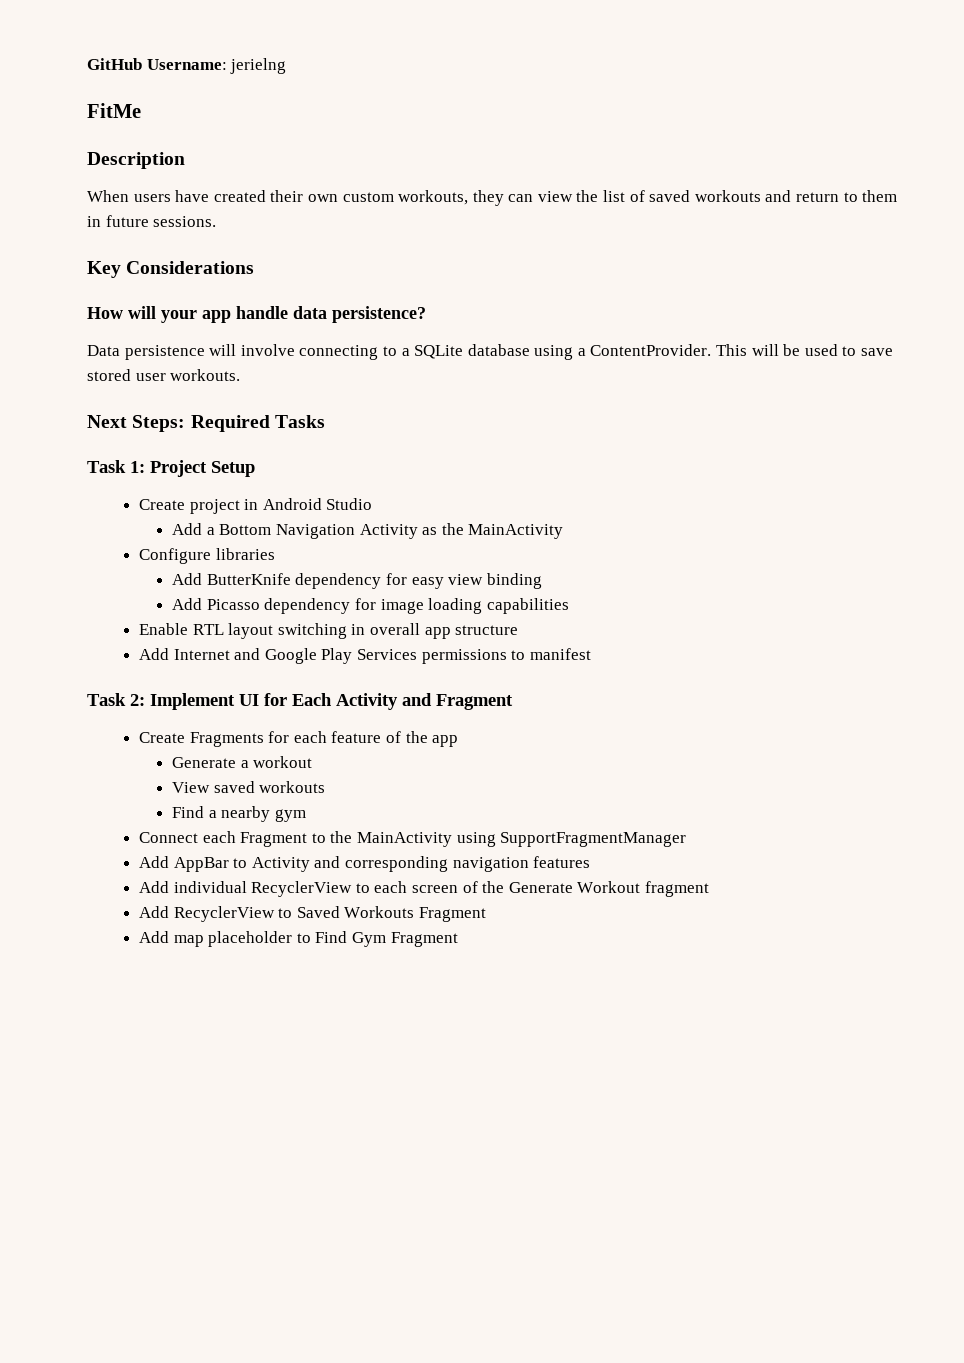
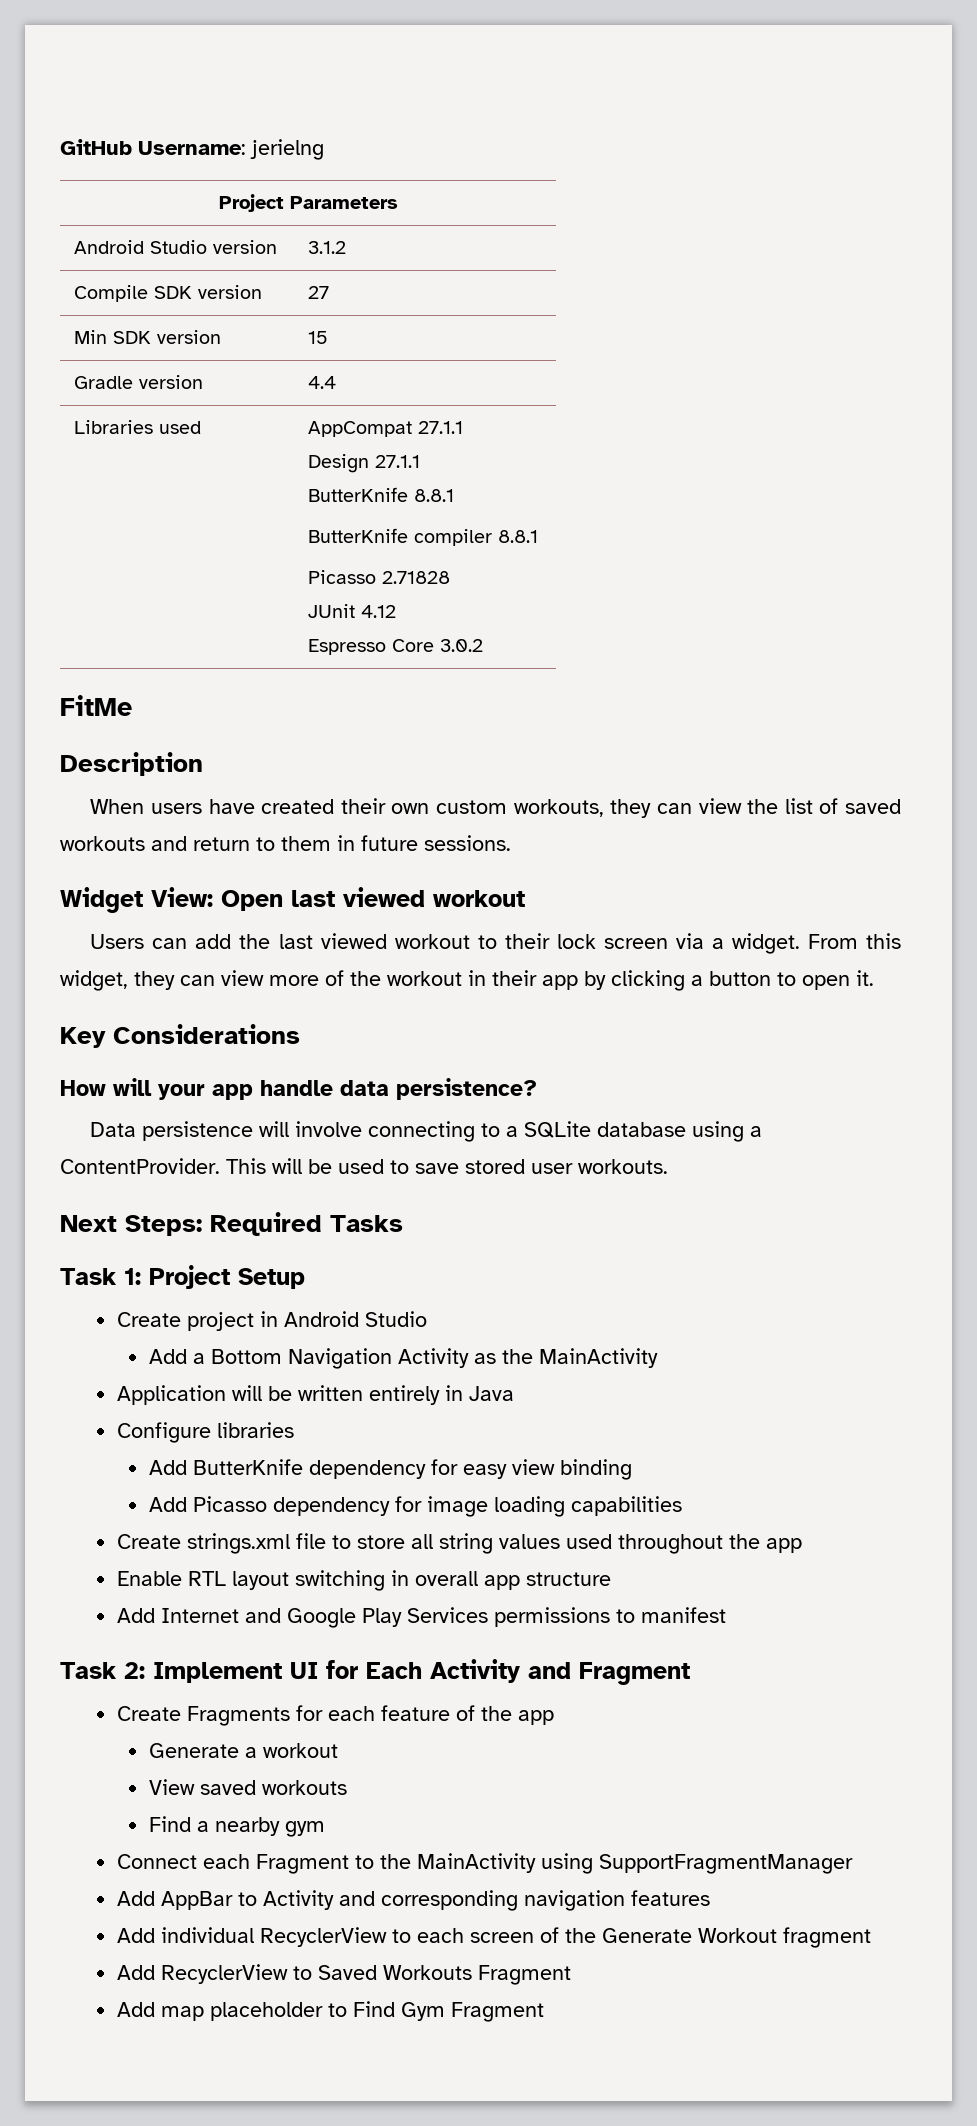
+ Project Parameters
+ Android Studio version | 3.1.2
+ Compile SDK version | 27
+ Min SDK version | 15
+ Gradle version | 4.4
+ Libraries used | AppCompat 27.1.1
+ Design 27.1.1
+ ButterKnife 8.8.1
+ ButterKnife compiler 8.8.1
+ Picasso 2.71828
+ JUnit 4.12
+ Espresso Core 3.0.2
+ Widget View: Open last viewed workout
+ Users can add the last viewed workout to their lock screen via a widget. From this widget, they can view more of the workout in their app by clicking a button to open it.
+ Application will be written entirely in Java
+ Create strings.xml file to store all string values used throughout the app

